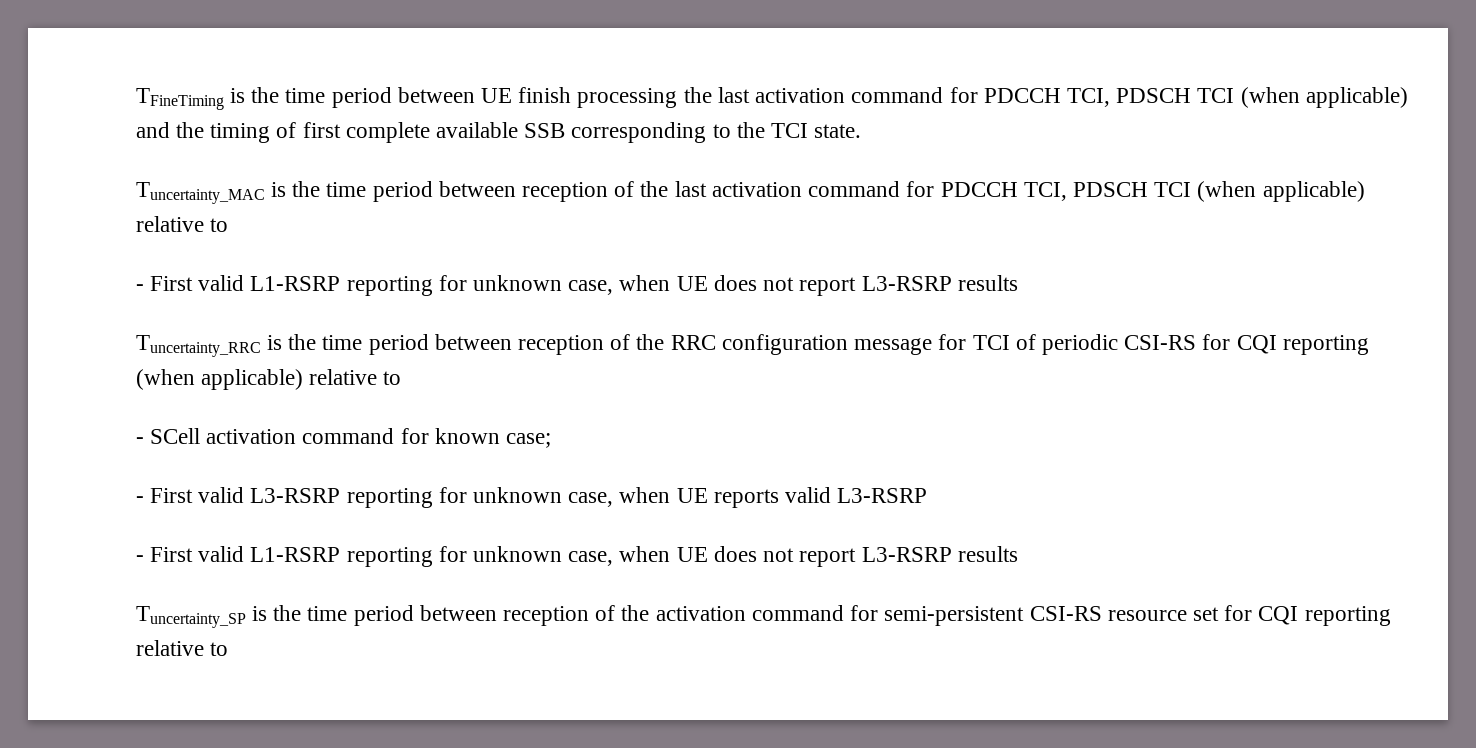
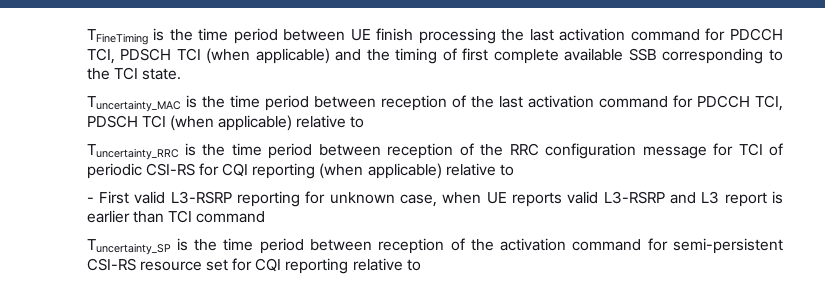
  Tuncertainty_MAC is the time period between reception of the last activation command for PDCCH TCI, PDSCH TCI (when applicable) relative to
- - First valid L1-RSRP reporting for unknown case, when UE does not report L3-RSRP results
- - SCell activation command for known case;
- - First valid L3-RSRP reporting for unknown case, when UE reports valid L3-RSRP
- - First valid L1-RSRP reporting for unknown case, when UE does not report L3-RSRP results
+ - First valid L3-RSRP reporting for unknown case, when UE reports valid L3-RSRP and L3 report is earlier than TCI command

